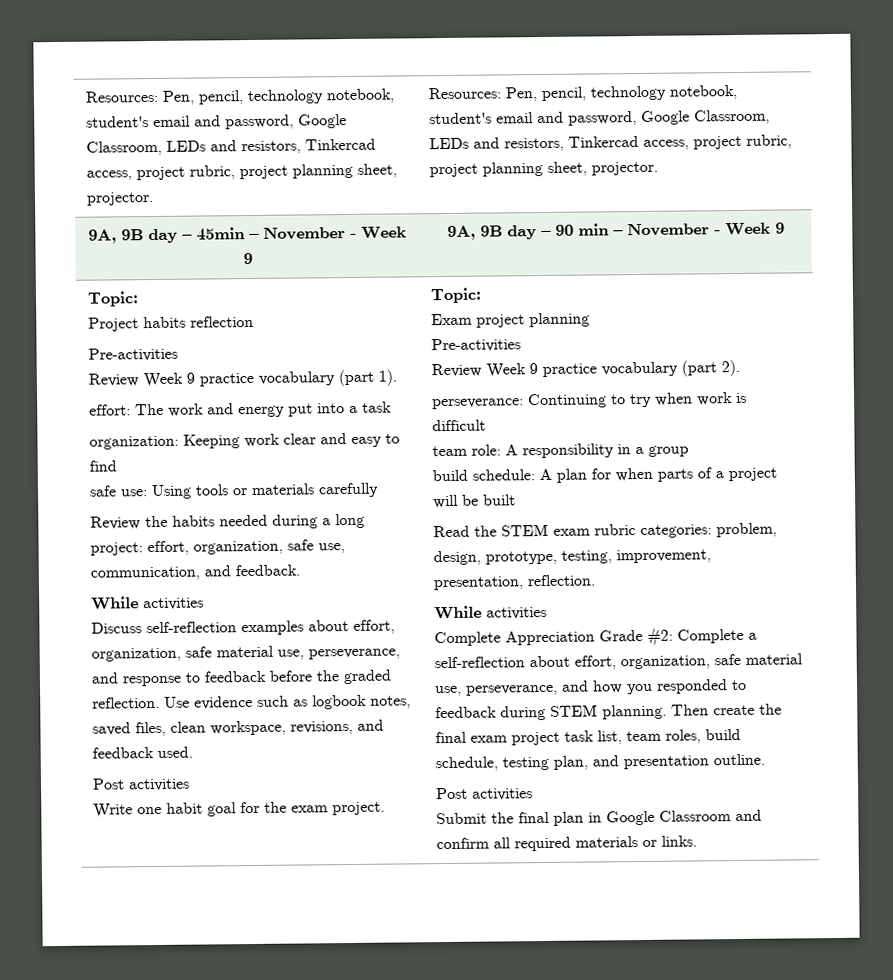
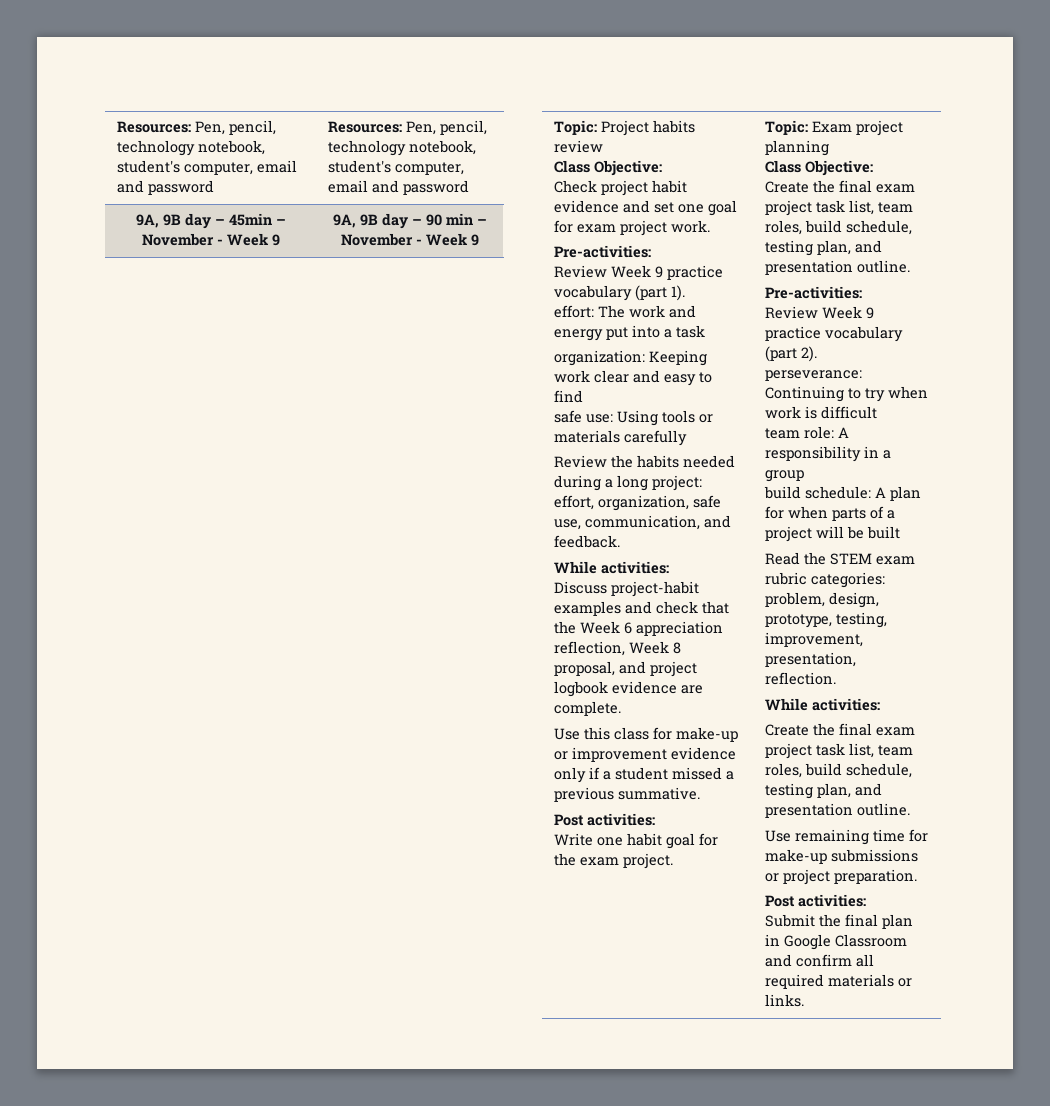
- Resources: Pen, pencil, technology notebook, student's email and password, Google Classroom, LEDs and resistors, Tinkercad access, project rubric, project planning sheet, projector. | Resources: Pen, pencil, technology notebook, student's email and password, Google Classroom, LEDs and resistors, Tinkercad access, project rubric, project planning sheet, projector.
+ Resources: Pen, pencil, technology notebook, student's computer, email and password | Resources: Pen, pencil, technology notebook, student's computer, email and password
  9A, 9B day – 45min – November - Week 9 | 9A, 9B day – 90 min – November - Week 9
- Topic:
- Project habits reflection
- Pre-activities
+ Topic: Project habits review
+ Class Objective:
+ Check project habit evidence and set one goal for exam project work.
+ Pre-activities:
  Review the habits needed during a long project: effort, organization, safe use, communication, and feedback.
- While activities
+ While activities:
- Discuss self-reflection examples about effort, organization, safe material use, perseverance, and response to feedback before the graded reflection. Use evidence such as logbook notes, saved files, clean workspace, revisions, and feedback used.
- Post activities
+ Discuss project-habit examples and check that the Week 6 appreciation reflection, Week 8 proposal, and project logbook evidence are complete.
+ Use this class for make-up or improvement evidence only if a student missed a previous summative.
+ Post activities:
- Write one habit goal for the exam project. | Topic:
- Exam project planning
- Pre-activities
+ Write one habit goal for the exam project. | Topic: Exam project planning
+ Class Objective:
+ Create the final exam project task list, team roles, build schedule, testing plan, and presentation outline.
+ Pre-activities:
  Read the STEM exam rubric categories: problem, design, prototype, testing, improvement, presentation, reflection.
- While activities
- Complete Appreciation Grade #2: Complete a self-reflection about effort, organization, safe material use, perseverance, and how you responded to feedback during STEM planning. Then create the final exam project task list, team roles, build schedule, testing plan, and presentation outline.
- Post activities
+ While activities:
+ Create the final exam project task list, team roles, build schedule, testing plan, and presentation outline.
+ Use remaining time for make-up submissions or project preparation.
+ Post activities:

